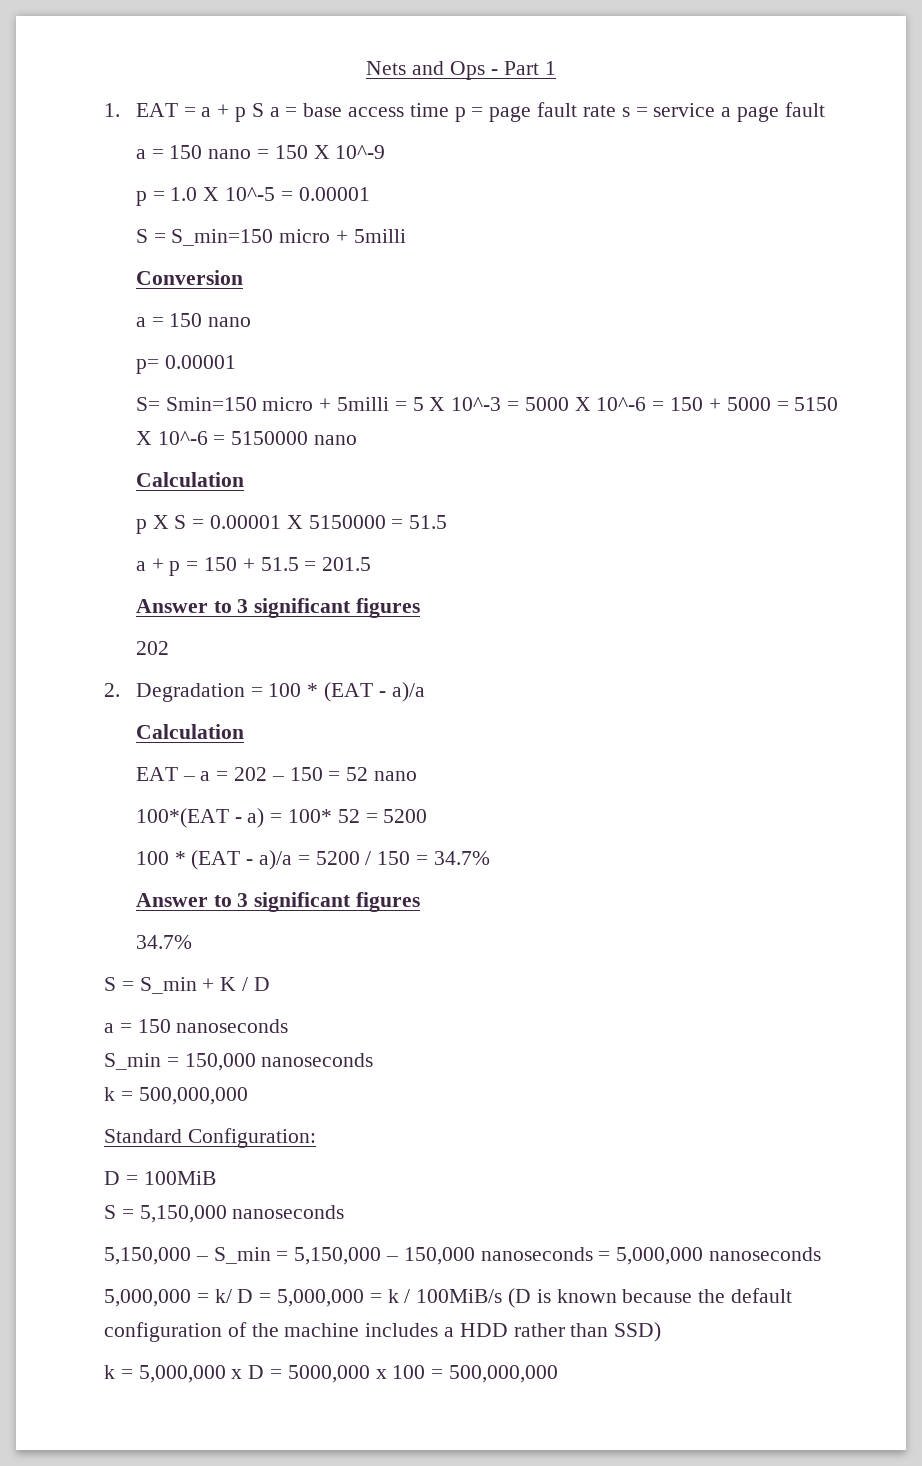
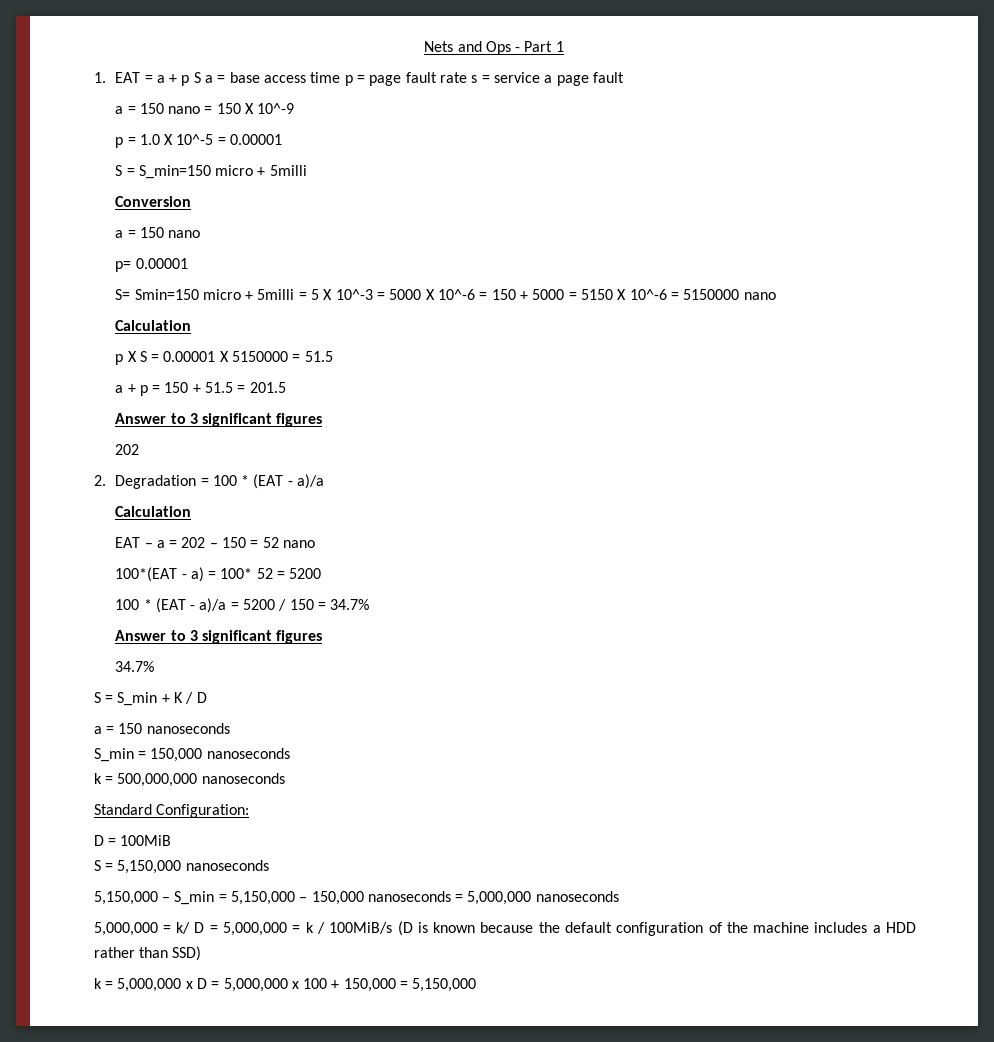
- k = 500,000,000
+ k = 500,000,000 nanoseconds
- k = 5,000,000 x D = 5000,000 x 100 = 500,000,000
+ k = 5,000,000 x D = 5,000,000 x 100 + 150,000 = 5,150,000

